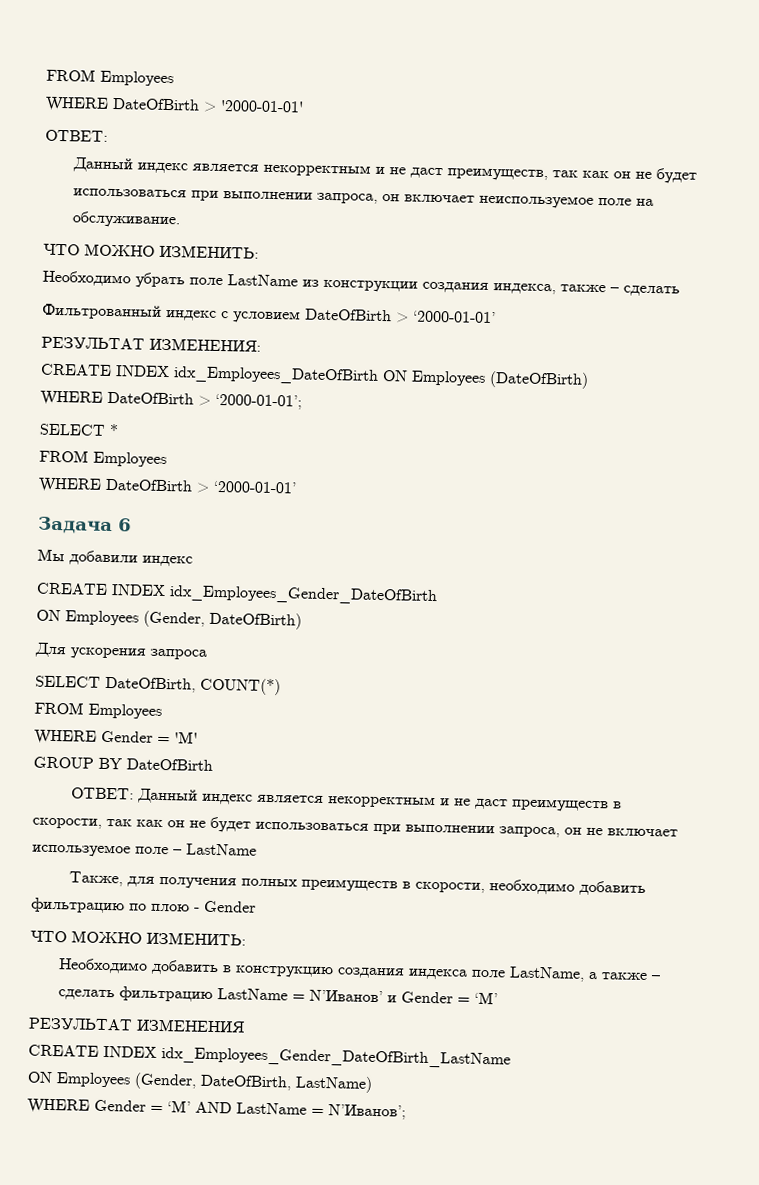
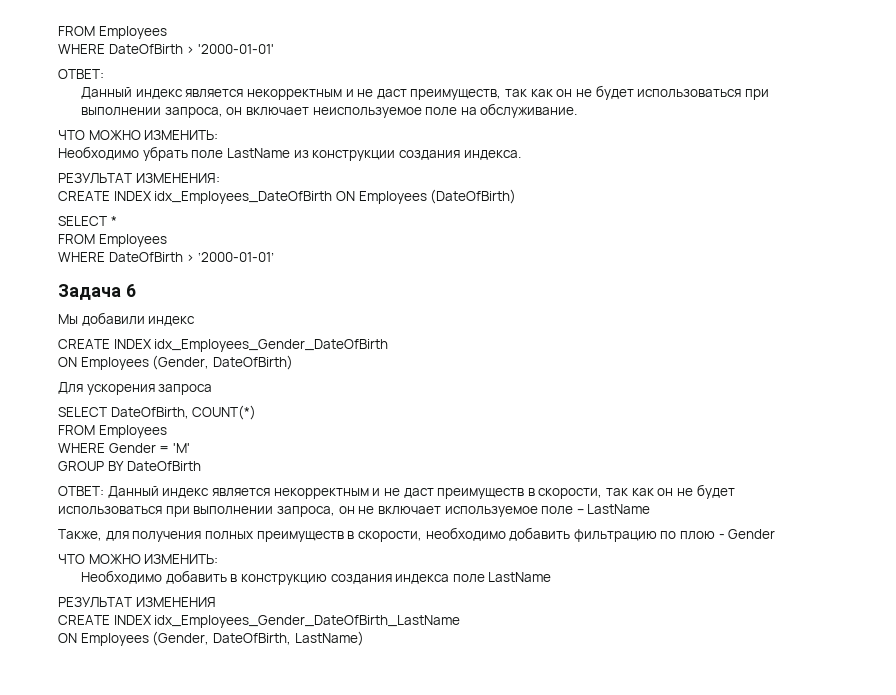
- Необходимо убрать поле LastName из конструкции создания индекса, также – сделать
- Фильтрованный индекс с условием DateOfBirth > ‘2000-01-01’
+ Необходимо убрать поле LastName из конструкции создания индекса.
- WHERE DateOfBirth > ‘2000-01-01’;
- Необходимо добавить в конструкцию создания индекса поле LastName, а также – сделать фильтрацию LastName = N’Иванов’ и Gender = ‘M’
+ Необходимо добавить в конструкцию создания индекса поле LastName
- WHERE Gender = ‘M’ AND LastName = N’Иванов’;

